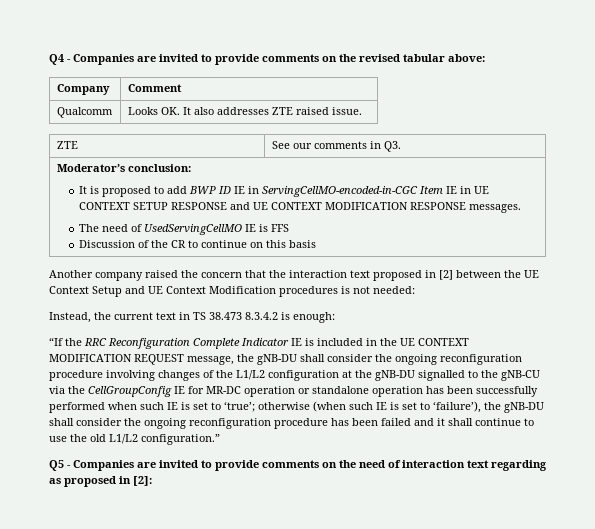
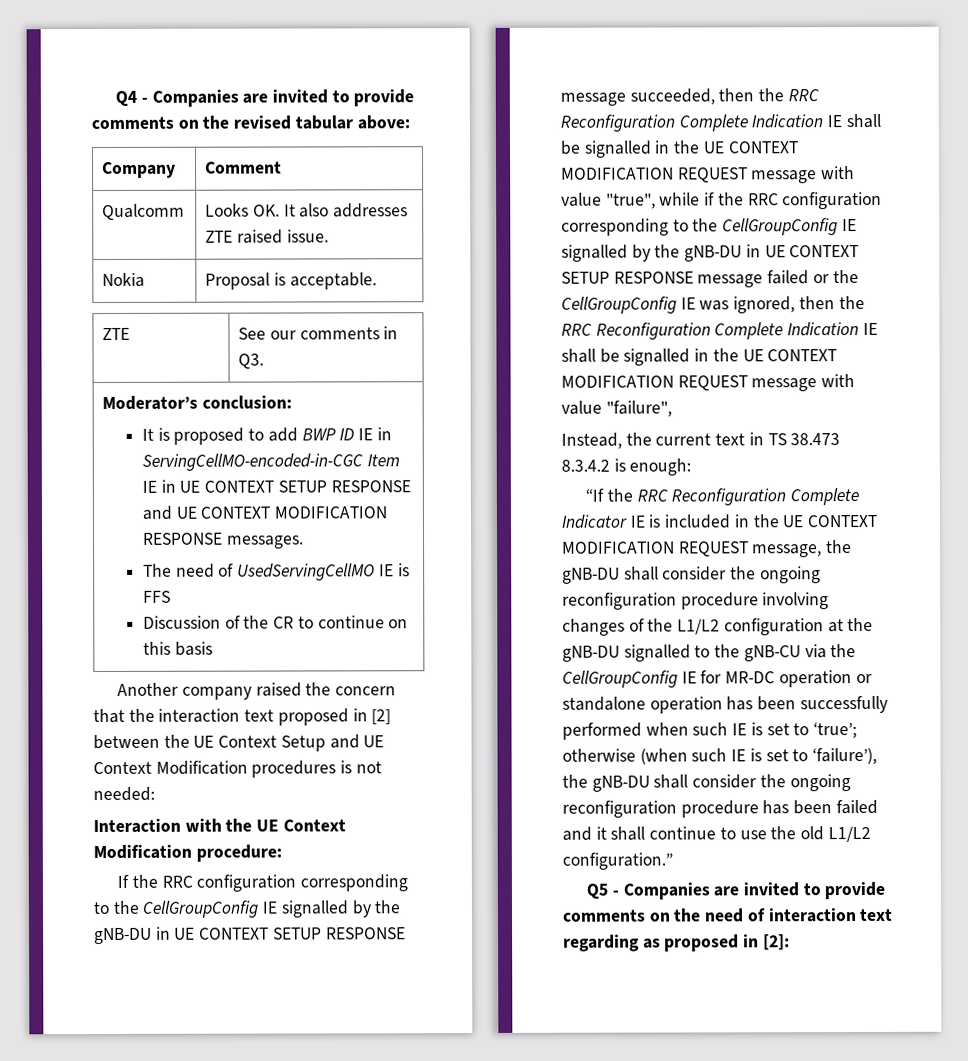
+ Nokia | Proposal is acceptable.
+ Interaction with the UE Context Modification procedure:
+ If the RRC configuration corresponding to the CellGroupConfig IE signalled by the gNB-DU in UE CONTEXT SETUP RESPONSE message succeeded, then the RRC Reconfiguration Complete Indication IE shall be signalled in the UE CONTEXT MODIFICATION REQUEST message with value "true", while if the RRC configuration corresponding to the CellGroupConfig IE signalled by the gNB-DU in UE CONTEXT SETUP RESPONSE message failed or the CellGroupConfig IE was ignored, then the RRC Reconfiguration Complete Indication IE shall be signalled in the UE CONTEXT MODIFICATION REQUEST message with value "failure",

